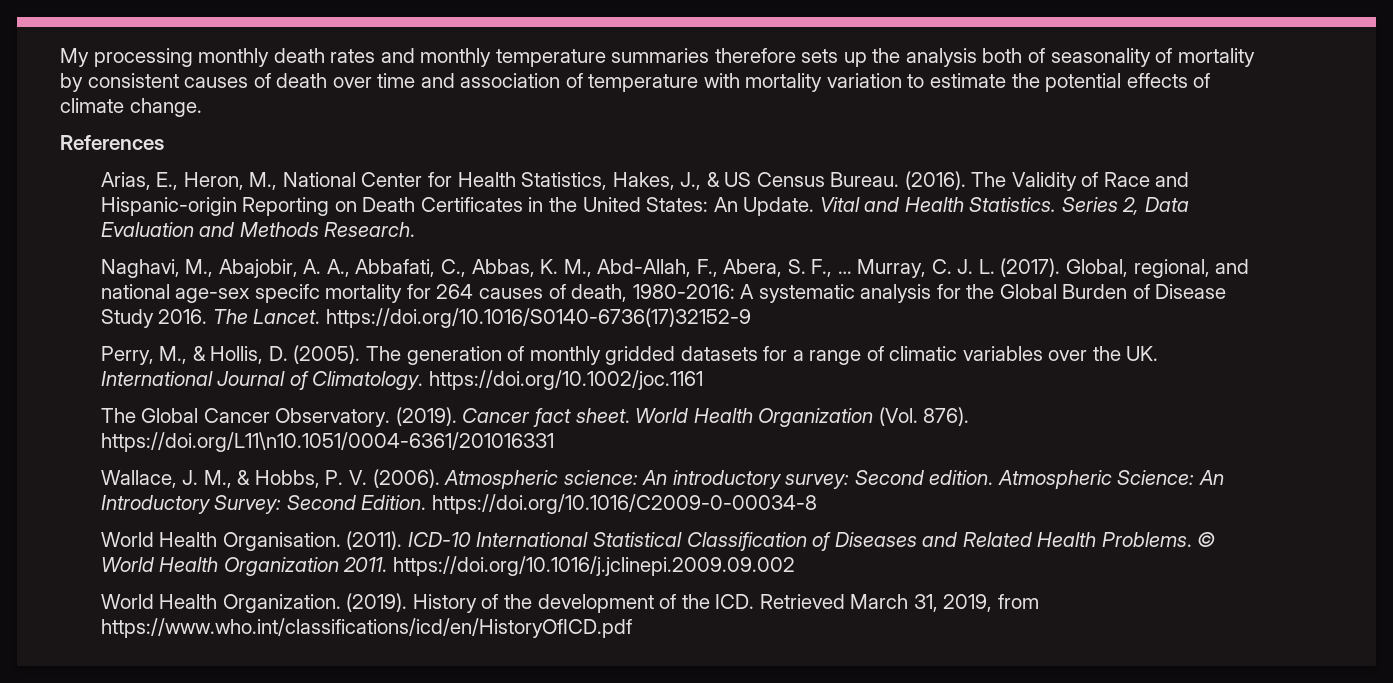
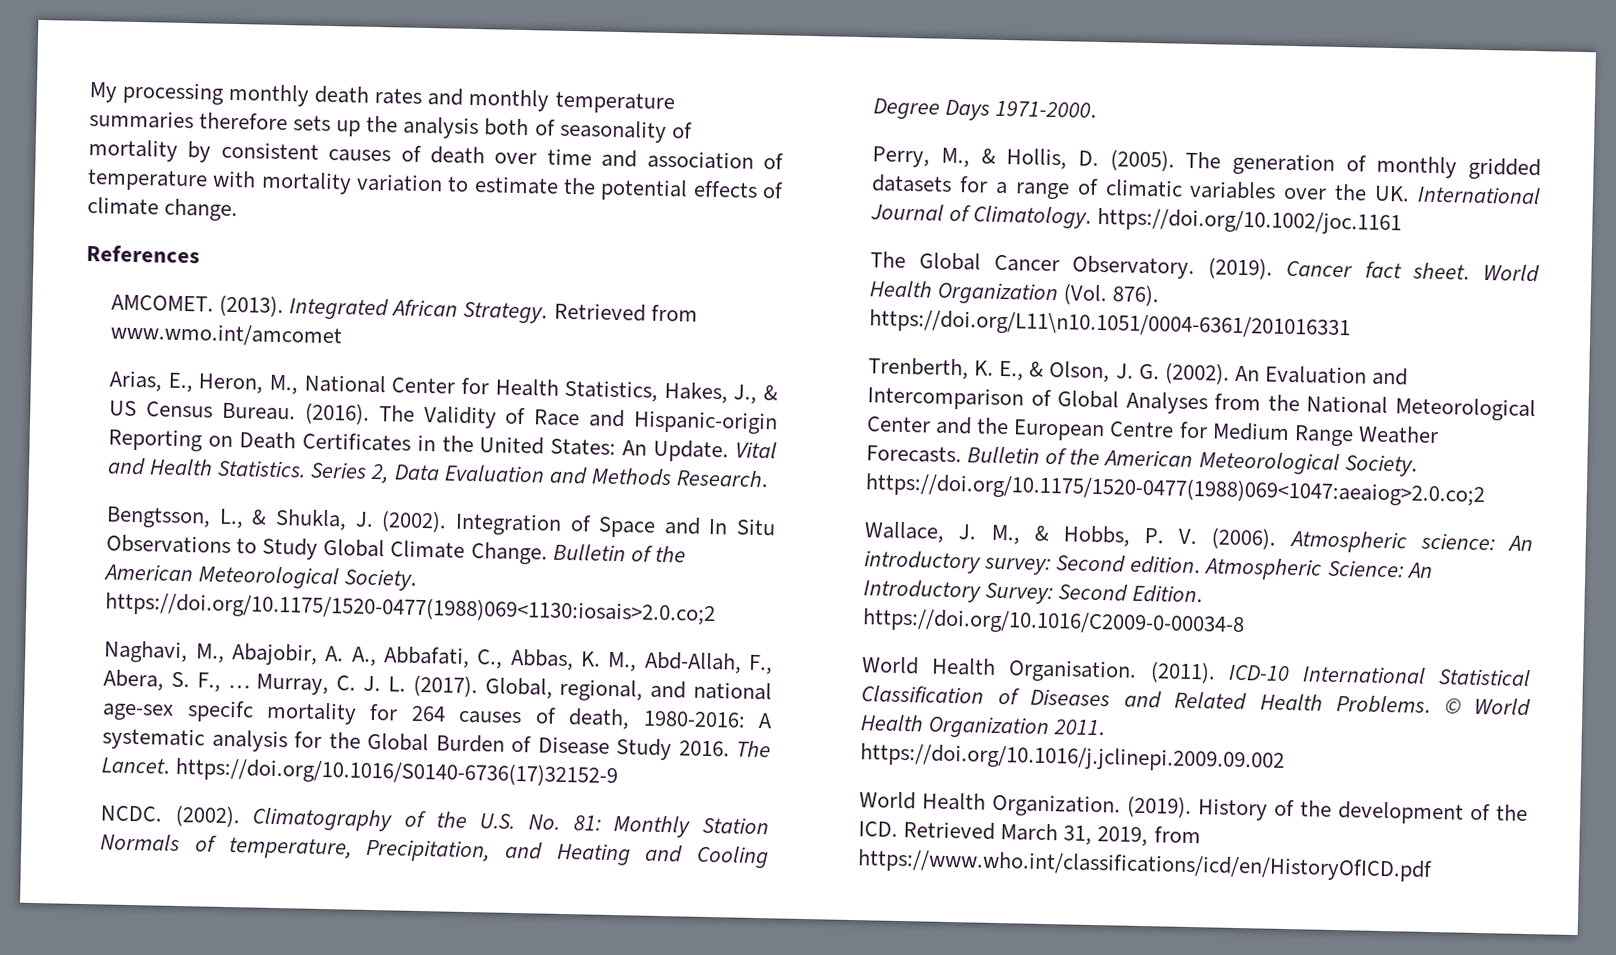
+ AMCOMET. (2013). Integrated African Strategy. Retrieved from www.wmo.int/amcomet
+ Bengtsson, L., & Shukla, J. (2002). Integration of Space and In Situ Observations to Study Global Climate Change. Bulletin of the American Meteorological Society. https://doi.org/10.1175/1520-0477(1988)069<1130:iosais>2.0.co;2
+ NCDC. (2002). Climatography of the U.S. No. 81: Monthly Station Normals of temperature, Precipitation, and Heating and Cooling Degree Days 1971-2000.
+ Trenberth, K. E., & Olson, J. G. (2002). An Evaluation and Intercomparison of Global Analyses from the National Meteorological Center and the European Centre for Medium Range Weather Forecasts. Bulletin of the American Meteorological Society. https://doi.org/10.1175/1520-0477(1988)069<1047:aeaiog>2.0.co;2

